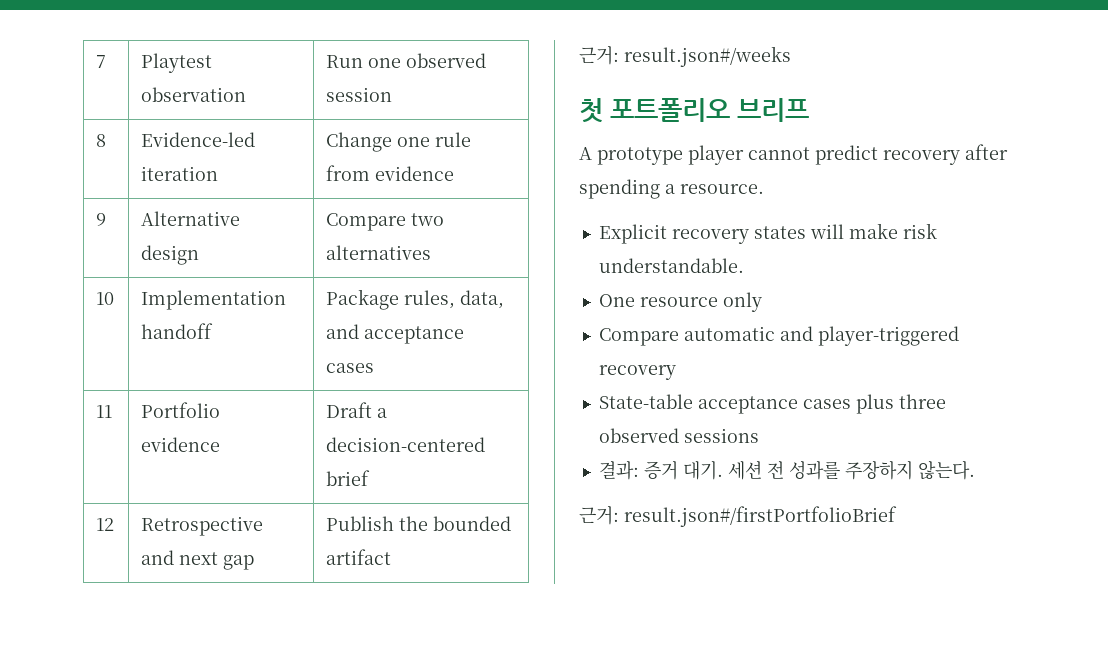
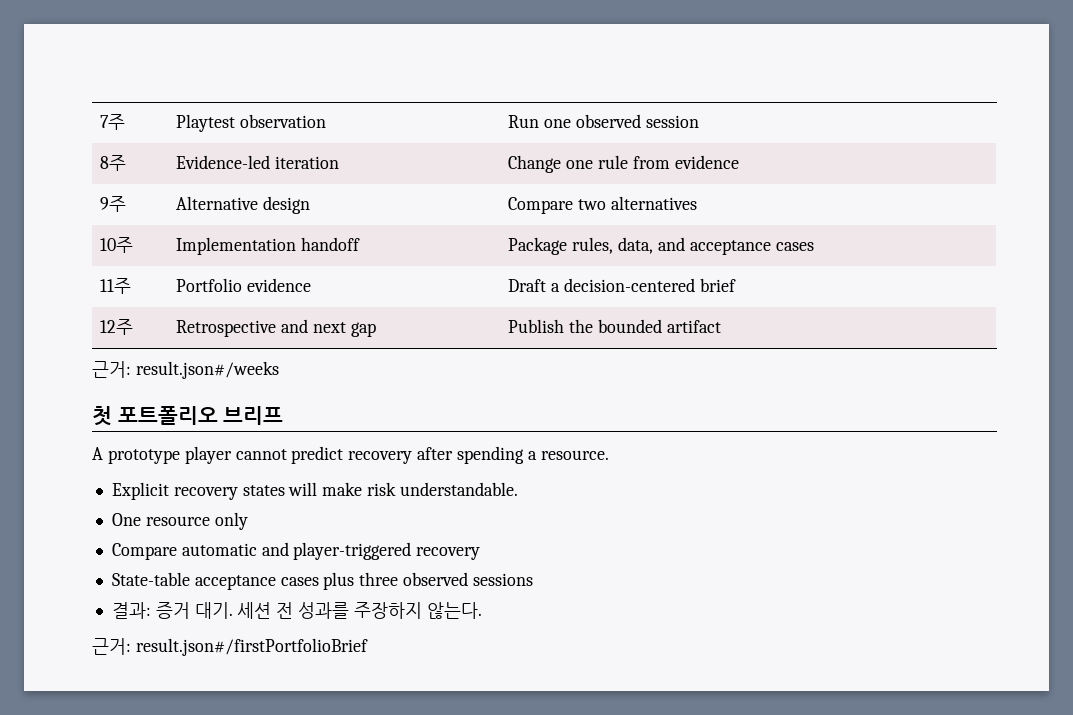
- 7 | Playtest observation | Run one observed session
+ 7주 | Playtest observation | Run one observed session
- 8 | Evidence-led iteration | Change one rule from evidence
+ 8주 | Evidence-led iteration | Change one rule from evidence
- 9 | Alternative design | Compare two alternatives
+ 9주 | Alternative design | Compare two alternatives
- 10 | Implementation handoff | Package rules, data, and acceptance cases
+ 10주 | Implementation handoff | Package rules, data, and acceptance cases
- 11 | Portfolio evidence | Draft a decision-centered brief
+ 11주 | Portfolio evidence | Draft a decision-centered brief
- 12 | Retrospective and next gap | Publish the bounded artifact
+ 12주 | Retrospective and next gap | Publish the bounded artifact

